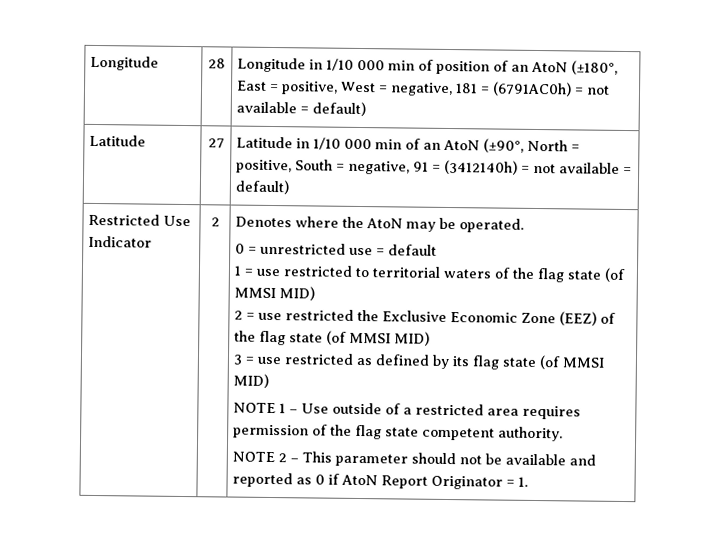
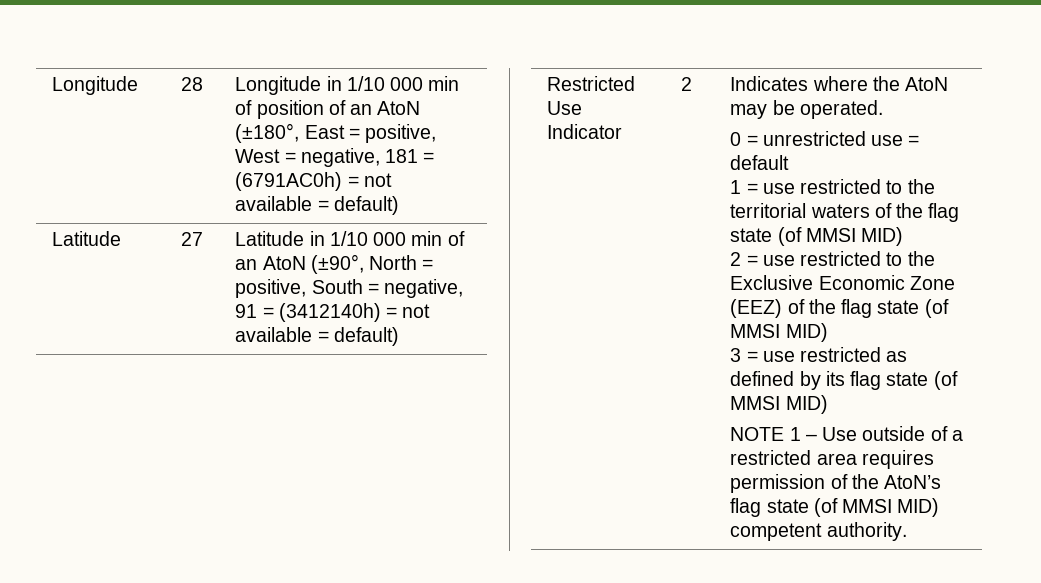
- Denotes where the AtoN may be operated.
+ Indicates where the AtoN may be operated.
- 1 = use restricted to territorial waters of the flag state (of MMSI MID)
+ 1 = use restricted to the territorial waters of the flag state (of MMSI MID)
- 2 = use restricted the Exclusive Economic Zone (EEZ) of the flag state (of MMSI MID)
+ 2 = use restricted to the Exclusive Economic Zone (EEZ) of the flag state (of MMSI MID)
- NOTE 1 – Use outside of a restricted area requires permission of the flag state competent authority.
+ NOTE 1 – Use outside of a restricted area requires permission of the AtoN’s flag state (of MMSI MID) competent authority.
- NOTE 2 – This parameter should not be available and reported as 0 if AtoN Report Originator = 1.

